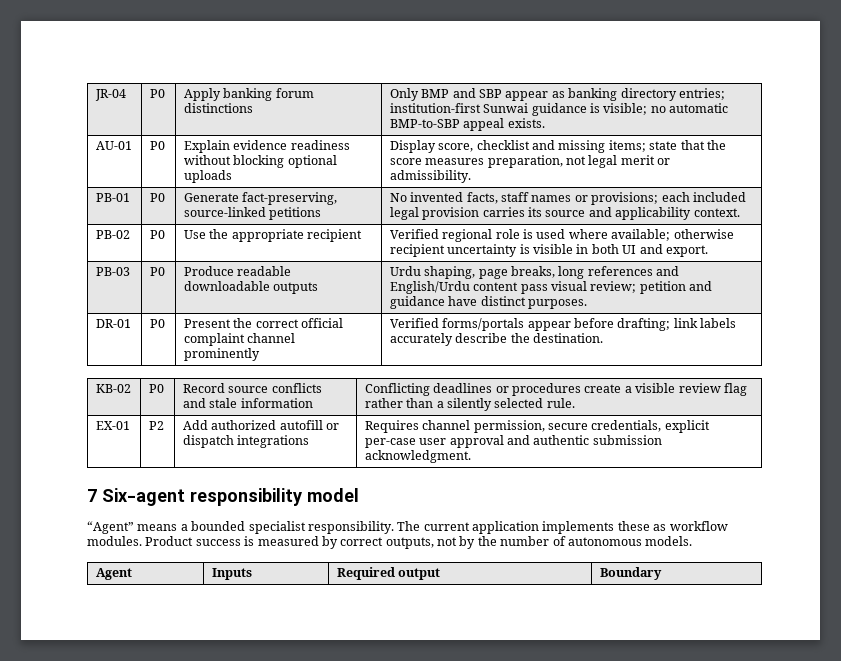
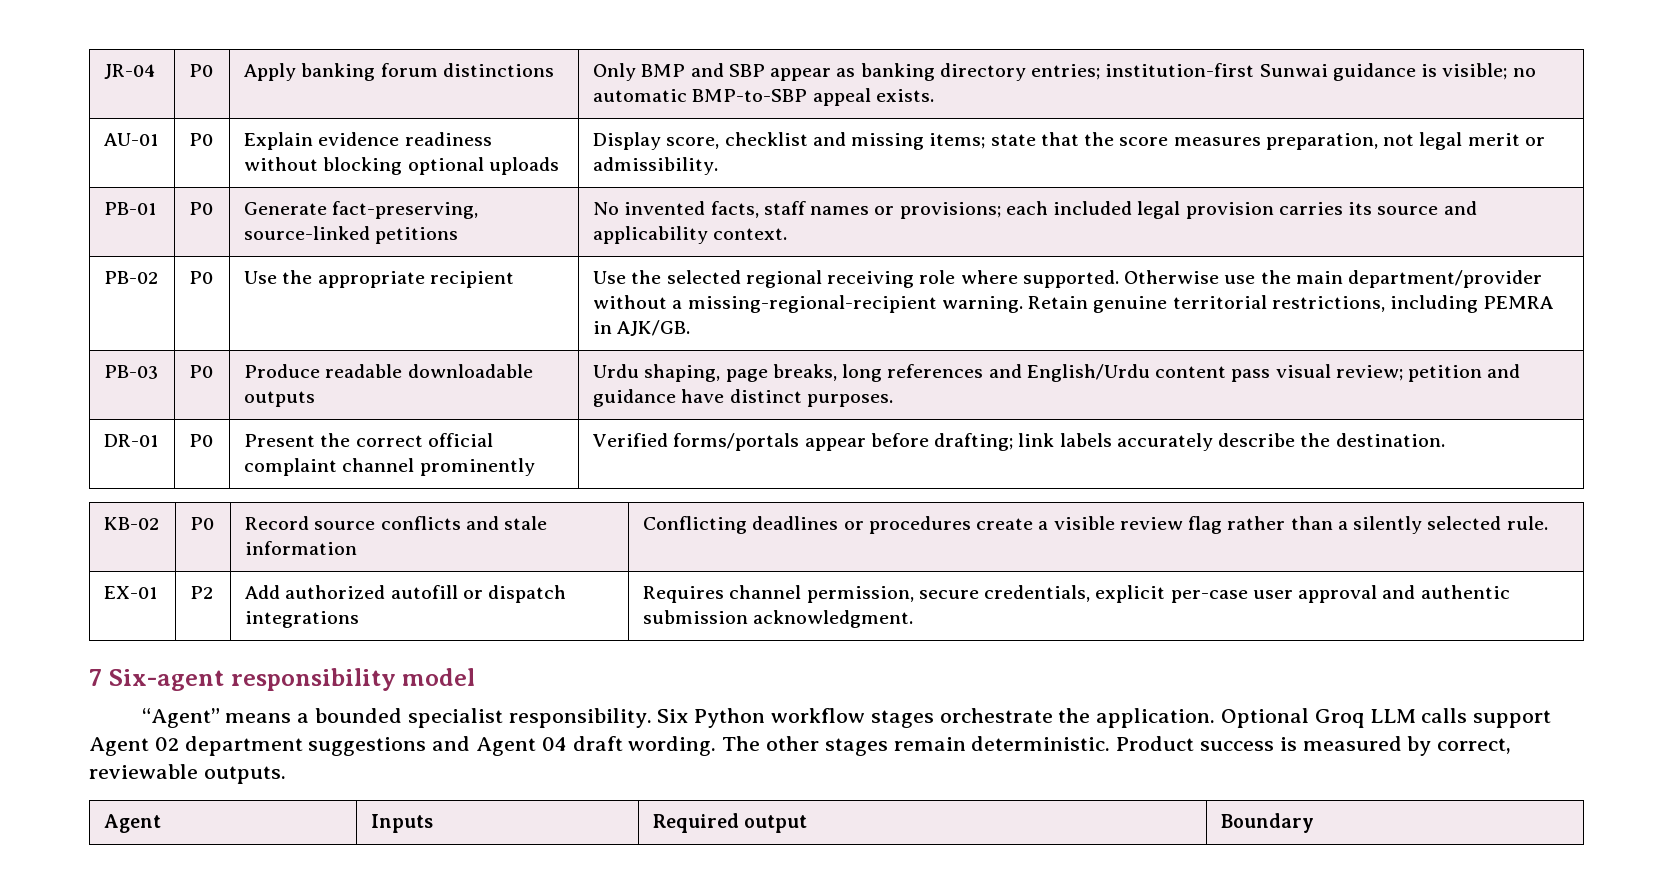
- PB-02 | P0 | Use the appropriate recipient | Verified regional role is used where available; otherwise recipient uncertainty is visible in both UI and export.
+ PB-02 | P0 | Use the appropriate recipient | Use the selected regional receiving role where supported. Otherwise use the main department/provider without a missing-regional-recipient warning. Retain genuine territorial restrictions, including PEMRA in AJK/GB.
- The current application implements these as workflow modules.
+ Six Python workflow stages orchestrate the application. Optional Groq LLM calls support Agent 02 department suggestions and Agent 04 draft wording. The other stages remain deterministic.
- Product success is measured by correct outputs, not by the number of autonomous models.
+ Product success is measured by correct, reviewable outputs.

